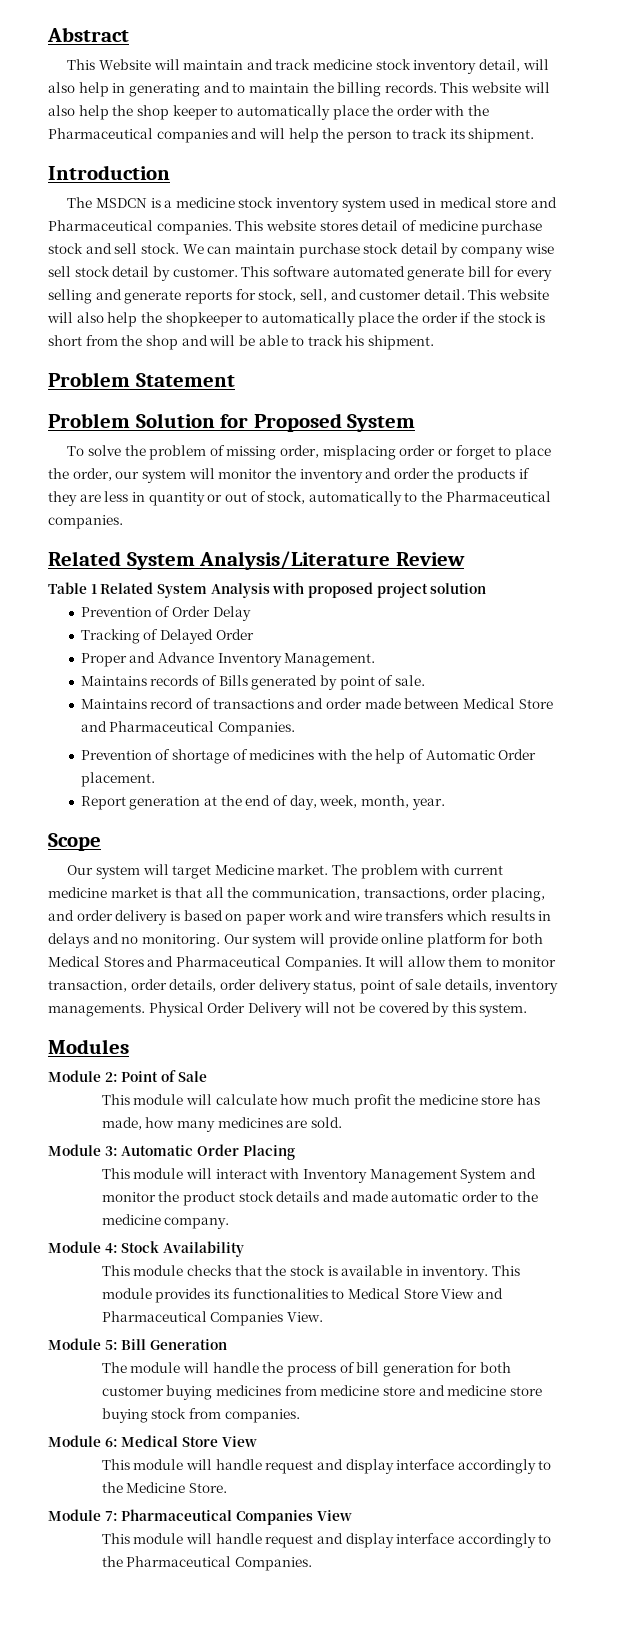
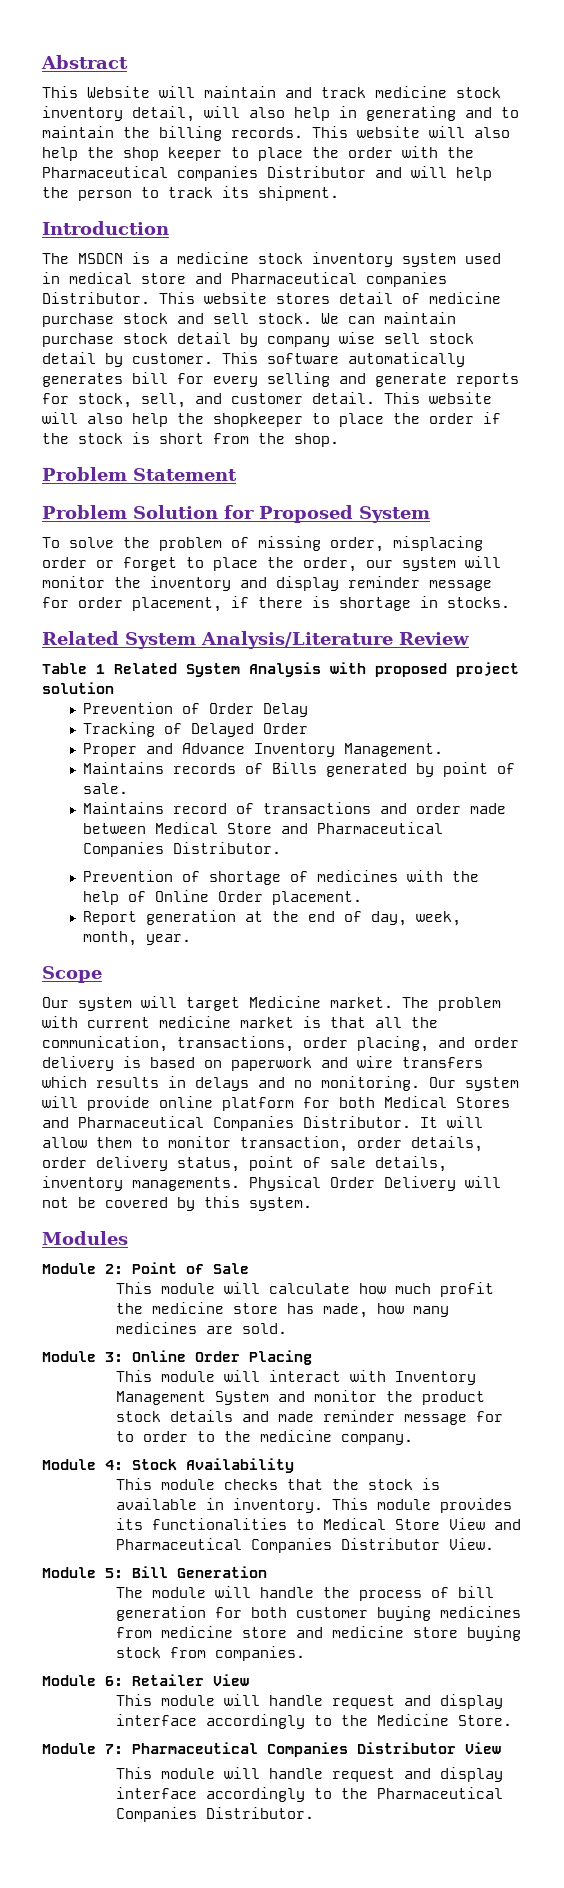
- This website will also help the shop keeper to automatically place the order with the Pharmaceutical companies and will help the person to track its shipment.
+ This website will also help the shop keeper to place the order with the Pharmaceutical companies Distributor and will help the person to track its shipment.
- The MSDCN is a medicine stock inventory system used in medical store and Pharmaceutical companies.
+ The MSDCN is a medicine stock inventory system used in medical store and Pharmaceutical companies Distributor.
- This software automated generate bill for every selling and generate reports for stock, sell, and customer detail.
+ This software automatically generates bill for every selling and generate reports for stock, sell, and customer detail.
- This website will also help the shopkeeper to automatically place the order if the stock is short from the shop and will be able to track his shipment.
+ This website will also help the shopkeeper to place the order if the stock is short from the shop.
- To solve the problem of missing order, misplacing order or forget to place the order, our system will monitor the inventory and order the products if they are less in quantity or out of stock, automatically to the Pharmaceutical companies.
+ To solve the problem of missing order, misplacing order or forget to place the order, our system will monitor the inventory and display reminder message for order placement, if there is shortage in stocks.
- Maintains record of transactions and order made between Medical Store and Pharmaceutical Companies.
+ Maintains record of transactions and order made between Medical Store and Pharmaceutical Companies Distributor.
- Prevention of shortage of medicines with the help of Automatic Order placement.
+ Prevention of shortage of medicines with the help of Online Order placement.
- The problem with current medicine market is that all the communication, transactions, order placing, and order delivery is based on paper work and wire transfers which results in delays and no monitoring.
+ The problem with current medicine market is that all the communication, transactions, order placing, and order delivery is based on paperwork and wire transfers which results in delays and no monitoring.
- Our system will provide online platform for both Medical Stores and Pharmaceutical Companies.
+ Our system will provide online platform for both Medical Stores and Pharmaceutical Companies Distributor.
- Module 3: Automatic Order Placing
+ Module 3: Online Order Placing
- This module will interact with Inventory Management System and monitor the product stock details and made automatic order to the medicine company.
+ This module will interact with Inventory Management System and monitor the product stock details and made reminder message for to order to the medicine company.
- This module provides its functionalities to Medical Store View and Pharmaceutical Companies View.
+ This module provides its functionalities to Medical Store View and Pharmaceutical Companies Distributor View.
- Module 6: Medical Store View
+ Module 6: Retailer View
- Module 7: Pharmaceutical Companies View
+ Module 7: Pharmaceutical Companies Distributor View
- This module will handle request and display interface accordingly to the Pharmaceutical Companies.
+ This module will handle request and display interface accordingly to the Pharmaceutical Companies Distributor.

